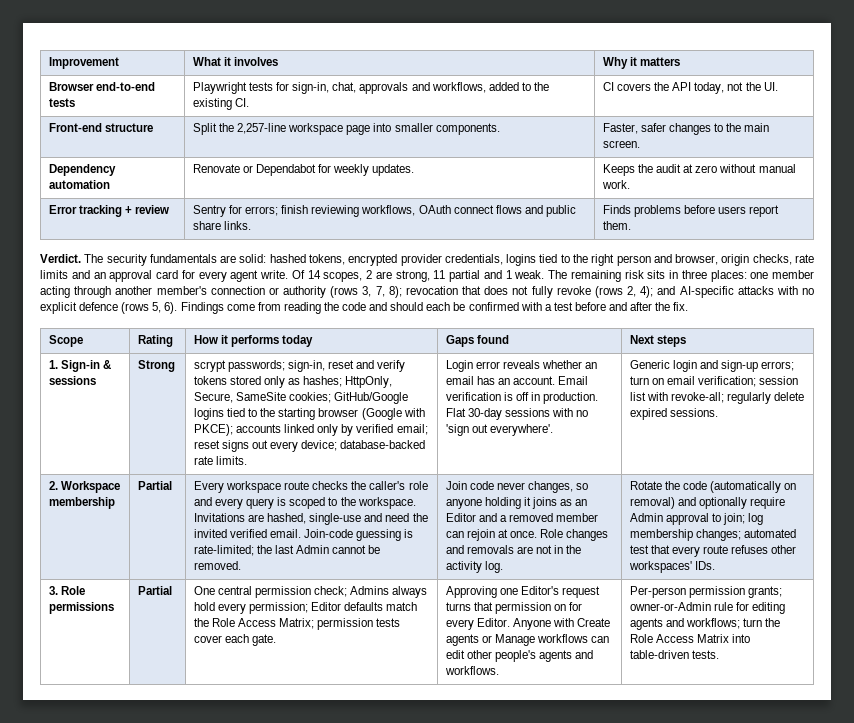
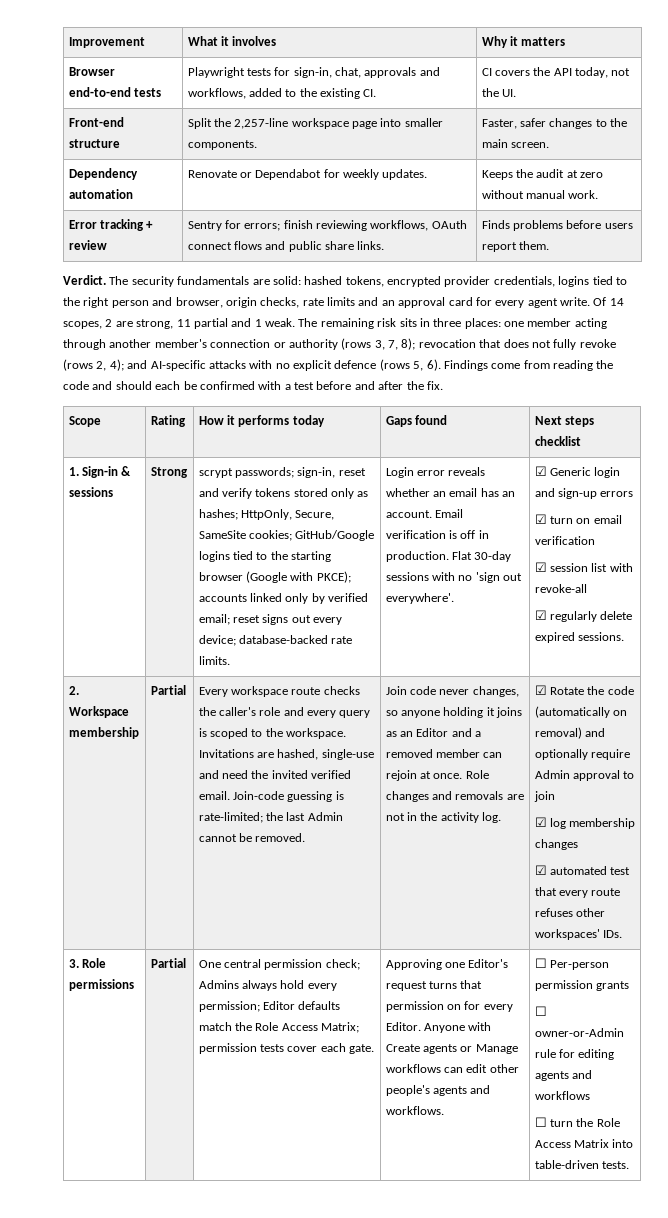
- Scope | Rating | How it performs today | Gaps found | Next steps
+ Scope | Rating | How it performs today | Gaps found | Next steps checklist
- Generic login and sign-up errors; turn on email verification; session list with revoke-all; regularly delete expired sessions.
+ ☑ Generic login and sign-up errors
+ ☑ turn on email verification
+ ☑ session list with revoke-all
+ ☑ regularly delete expired sessions.
- Rotate the code (automatically on removal) and optionally require Admin approval to join; log membership changes; automated test that every route refuses other workspaces' IDs.
+ ☑ Rotate the code (automatically on removal) and optionally require Admin approval to join
+ ☑ log membership changes
+ ☑ automated test that every route refuses other workspaces' IDs.
- Per-person permission grants; owner-or-Admin rule for editing agents and workflows; turn the Role Access Matrix into table-driven tests.
+ ☐ Per-person permission grants
+ ☐ owner-or-Admin rule for editing agents and workflows
+ ☐ turn the Role Access Matrix into table-driven tests.

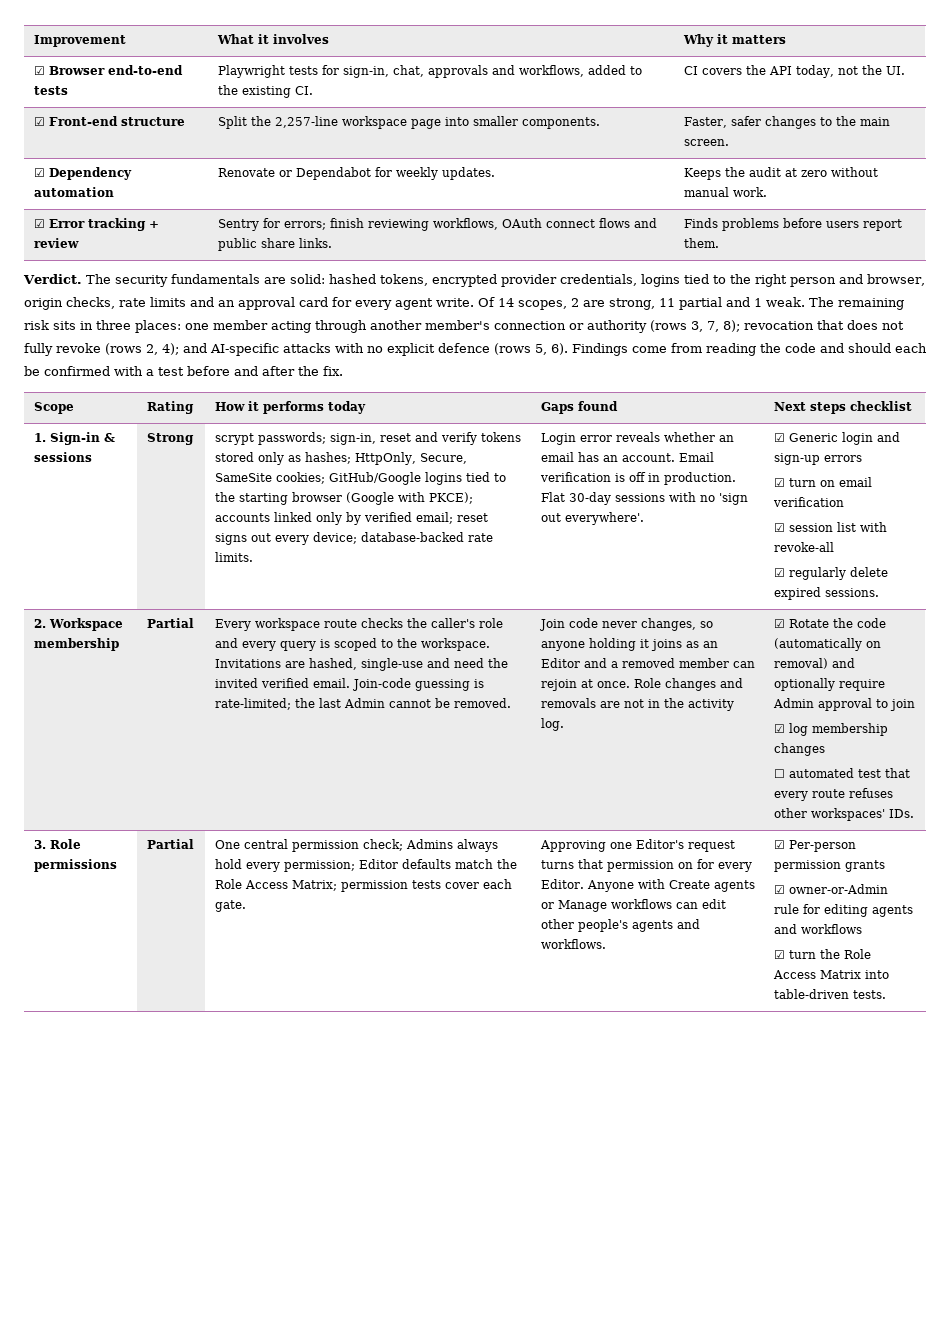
- Browser end-to-end tests | Playwright tests for sign-in, chat, approvals and workflows, added to the existing CI. | CI covers the API today, not the UI.
+ ☑ Browser end-to-end tests | Playwright tests for sign-in, chat, approvals and workflows, added to the existing CI. | CI covers the API today, not the UI.
- Front-end structure | Split the 2,257-line workspace page into smaller components. | Faster, safer changes to the main screen.
+ ☑ Front-end structure | Split the 2,257-line workspace page into smaller components. | Faster, safer changes to the main screen.
- Dependency automation | Renovate or Dependabot for weekly updates. | Keeps the audit at zero without manual work.
+ ☑ Dependency automation | Renovate or Dependabot for weekly updates. | Keeps the audit at zero without manual work.
- Error tracking + review | Sentry for errors; finish reviewing workflows, OAuth connect flows and public share links. | Finds problems before users report them.
+ ☑ Error tracking + review | Sentry for errors; finish reviewing workflows, OAuth connect flows and public share links. | Finds problems before users report them.
- ☑ automated test that every route refuses other workspaces' IDs.
+ ☐ automated test that every route refuses other workspaces' IDs.
- ☐ Per-person permission grants
+ ☑ Per-person permission grants
- ☐ owner-or-Admin rule for editing agents and workflows
+ ☑ owner-or-Admin rule for editing agents and workflows
- ☐ turn the Role Access Matrix into table-driven tests.
+ ☑ turn the Role Access Matrix into table-driven tests.

